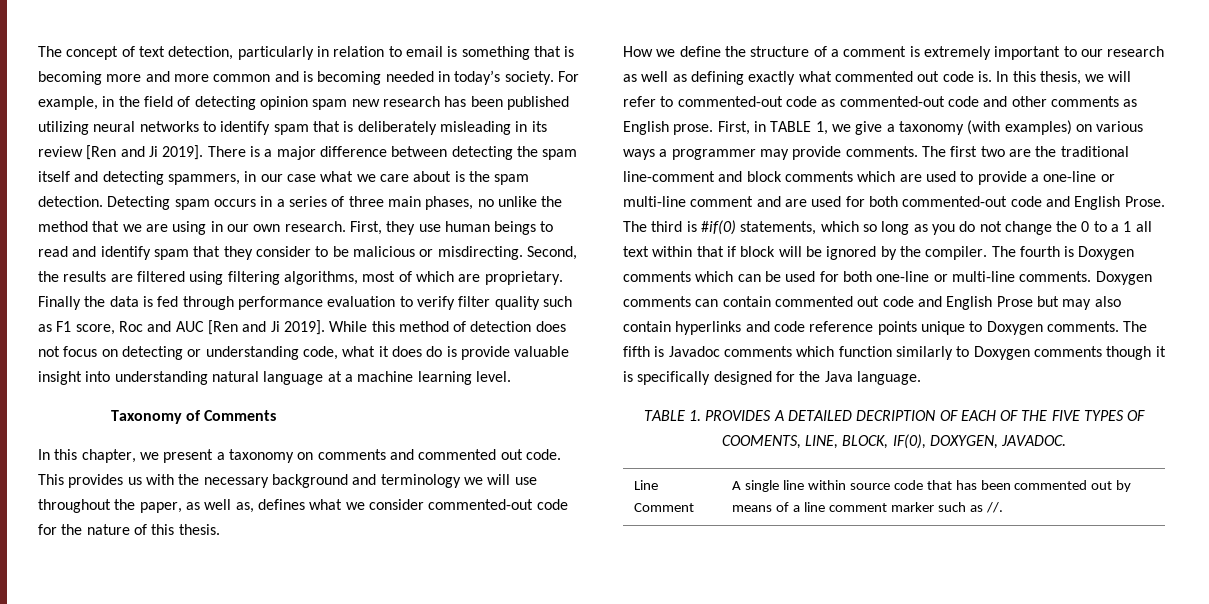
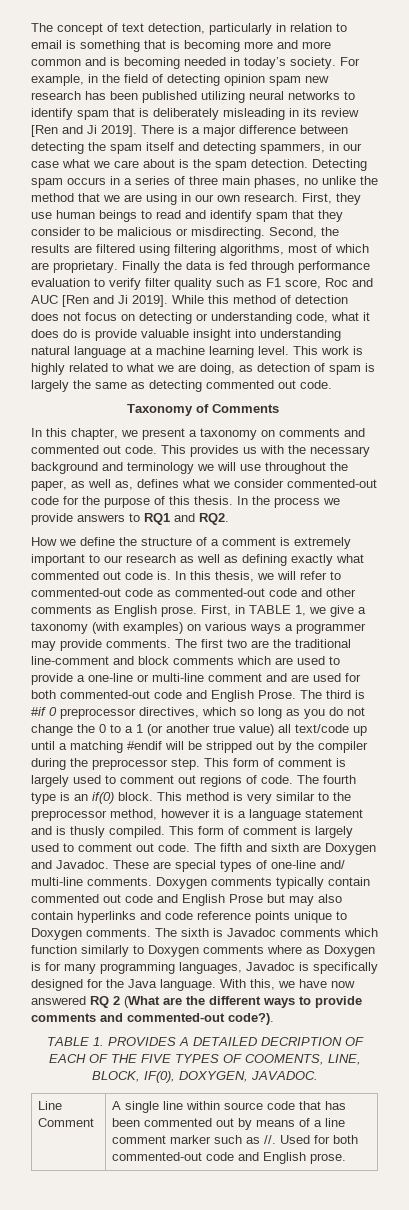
+ This work is highly related to what we are doing, as detection of spam is largely the same as detecting commented out code.
- This provides us with the necessary background and terminology we will use throughout the paper, as well as, defines what we consider commented-out code for the nature of this thesis.
+ This provides us with the necessary background and terminology we will use throughout the paper, as well as, defines what we consider commented-out code for the purpose of this thesis. In the process we provide answers to RQ1 and RQ2.
- The third is #if(0) statements, which so long as you do not change the 0 to a 1 all text within that if block will be ignored by the compiler. The fourth is Doxygen comments which can be used for both one-line or multi-line comments.
+ The third is #if 0 preprocessor directives, which so long as you do not change the 0 to a 1 (or another true value) all text/code up until a matching #endif will be stripped out by the compiler during the preprocessor step. This form of comment is largely used to comment out regions of code. The fourth type is an if(0) block. This method is very similar to the preprocessor method, however it is a language statement and is thusly compiled. This form of comment is largely used to comment out code. The fifth and sixth are Doxygen and Javadoc. These are special types of one-line and/ multi-line comments.
- Doxygen comments can contain commented out code and English Prose but may also contain hyperlinks and code reference points unique to Doxygen comments.
+ Doxygen comments typically contain commented out code and English Prose but may also contain hyperlinks and code reference points unique to Doxygen comments.
- The fifth is Javadoc comments which function similarly to Doxygen comments though it is specifically designed for the Java language.
+ The sixth is Javadoc comments which function similarly to Doxygen comments where as Doxygen is for many programming languages, Javadoc is specifically designed for the Java language. With this, we have now answered RQ 2 (What are the different ways to provide comments and commented-out code?).
- Line Comment | A single line within source code that has been commented out by means of a line comment marker such as //.
+ Line Comment | A single line within source code that has been commented out by means of a line comment marker such as //. Used for both commented-out code and English prose.

